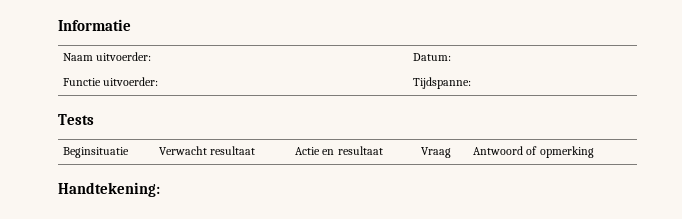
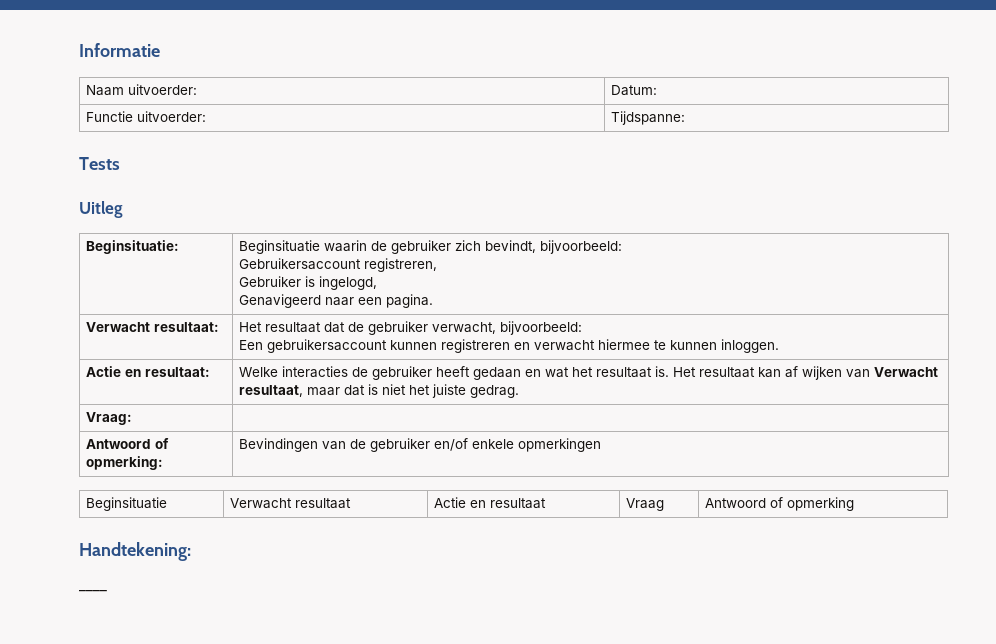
+ Uitleg
+ Beginsituatie: | Beginsituatie waarin de gebruiker zich bevindt, bijvoorbeeld:
+ Gebruikersaccount registreren,
+ Gebruiker is ingelogd,
+ Genavigeerd naar een pagina.
+ Verwacht resultaat: | Het resultaat dat de gebruiker verwacht, bijvoorbeeld:
+ Een gebruikersaccount kunnen registreren en verwacht hiermee te kunnen inloggen.
+ Actie en resultaat: | Welke interacties de gebruiker heeft gedaan en wat het resultaat is. Het resultaat kan af wijken van Verwacht resultaat, maar dat is niet het juiste gedrag.
+ Vraag: |
+ Antwoord of opmerking: | Bevindingen van de gebruiker en/of enkele opmerkingen
+ ____

